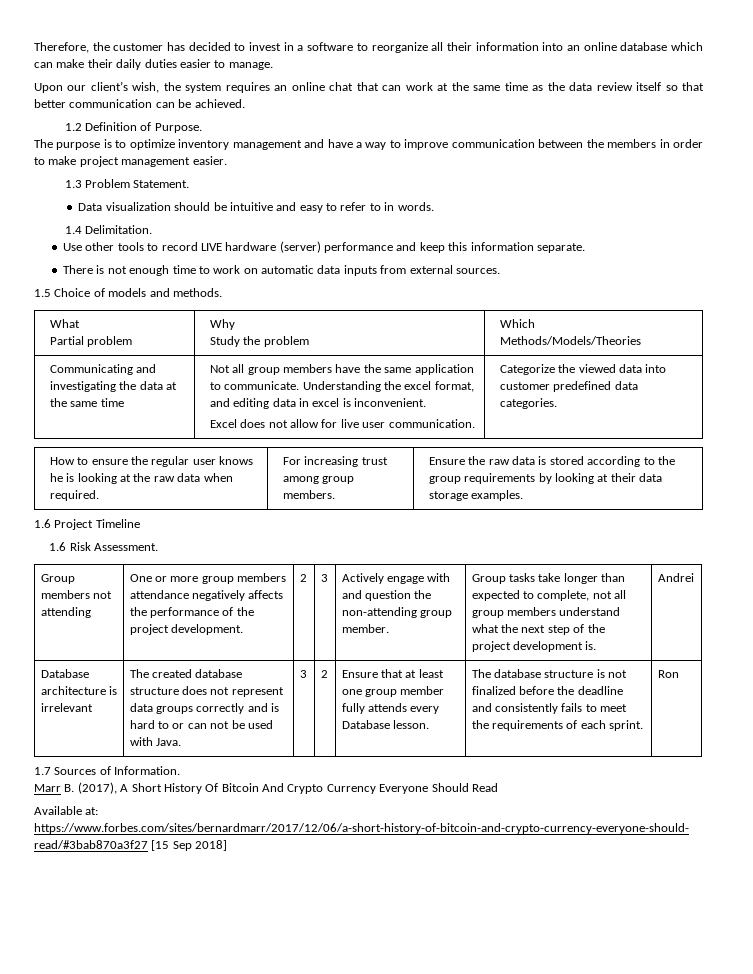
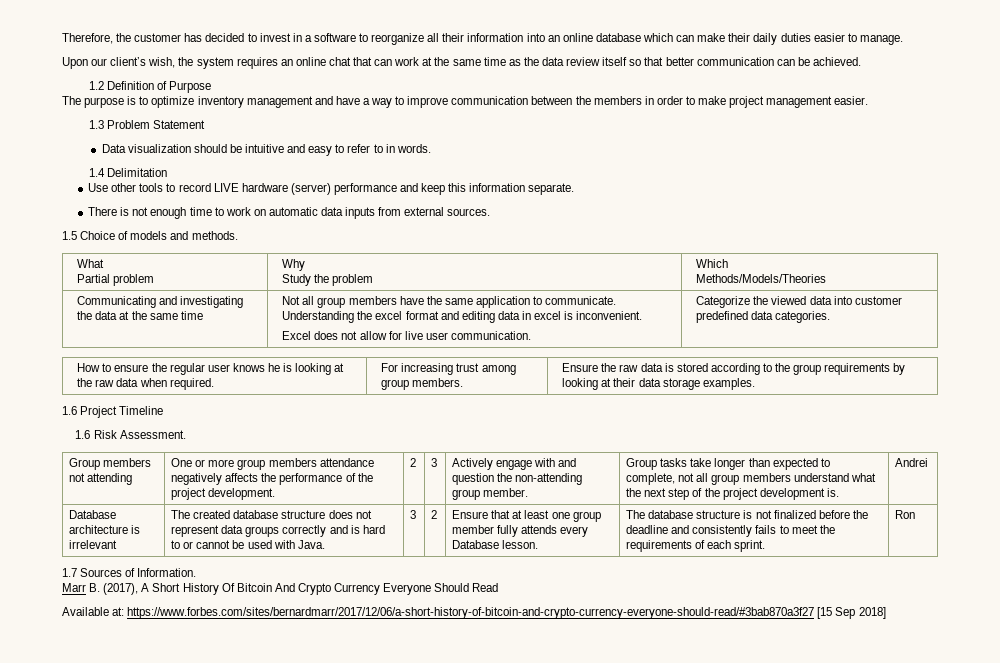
- 1.2 Definition of Purpose.
+ 1.2 Definition of Purpose
- 1.3 Problem Statement.
+ 1.3 Problem Statement
- 1.4 Delimitation.
+ 1.4 Delimitation
- Understanding the excel format, and editing data in excel is inconvenient.
+ Understanding the excel format and editing data in excel is inconvenient.
- The created database structure does not represent data groups correctly and is hard to or can not be used with Java.
+ The created database structure does not represent data groups correctly and is hard to or cannot be used with Java.

